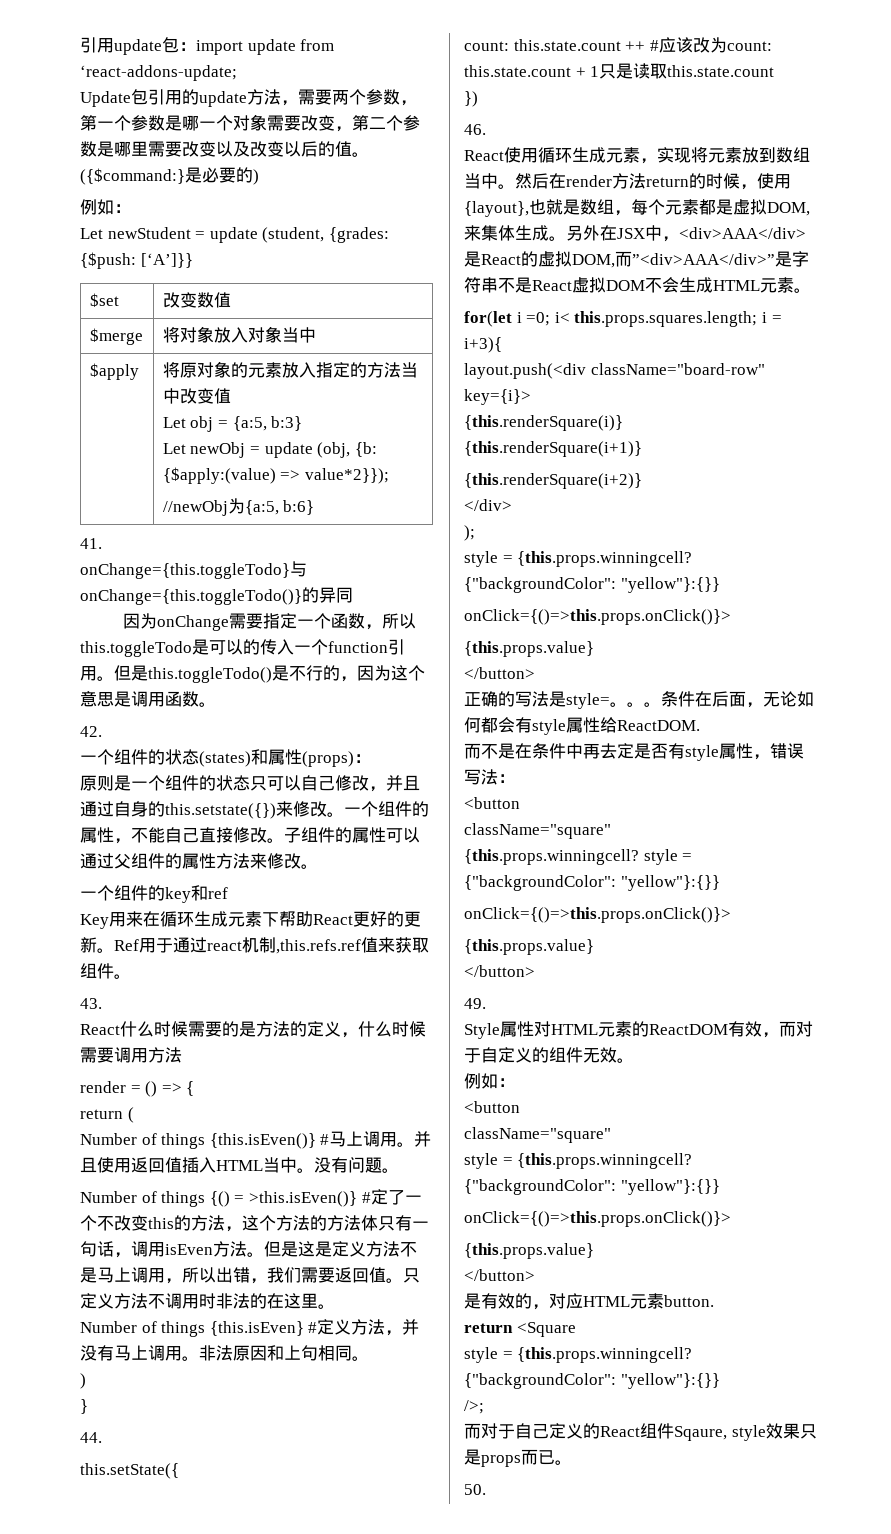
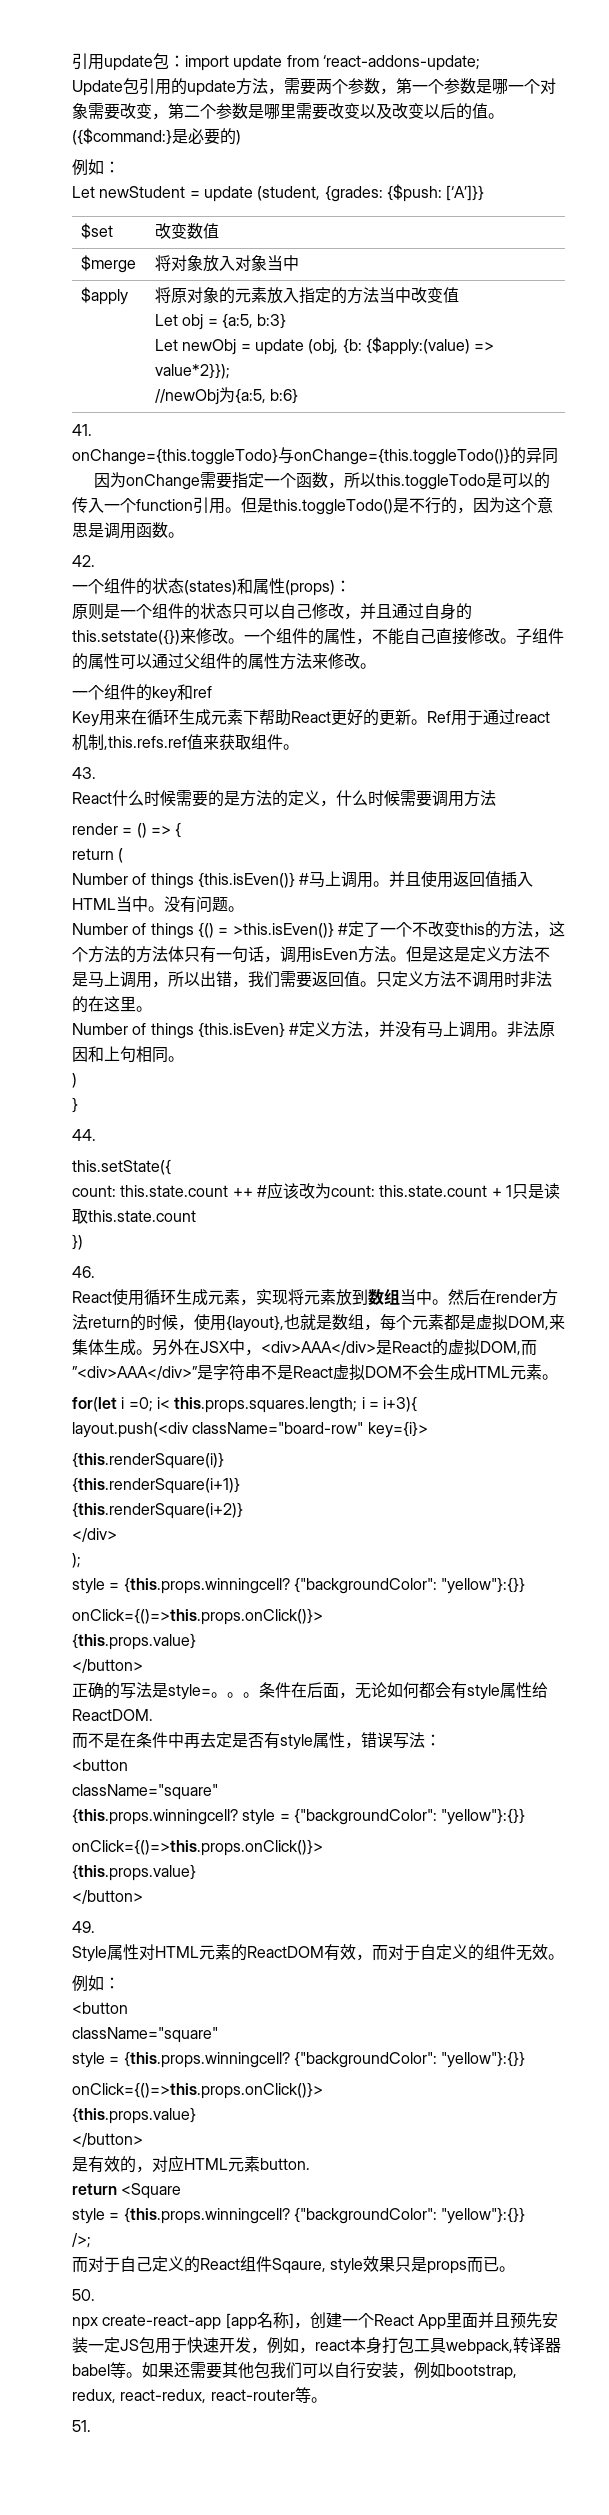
+ npx create-react-app [app名称]，创建一个React App里面并且预先安装一定JS包用于快速开发，例如，react本身打包工具webpack,转译器babel等。如果还需要其他包我们可以自行安装，例如bootstrap, redux, react-redux, react-router等。
+ 51.

